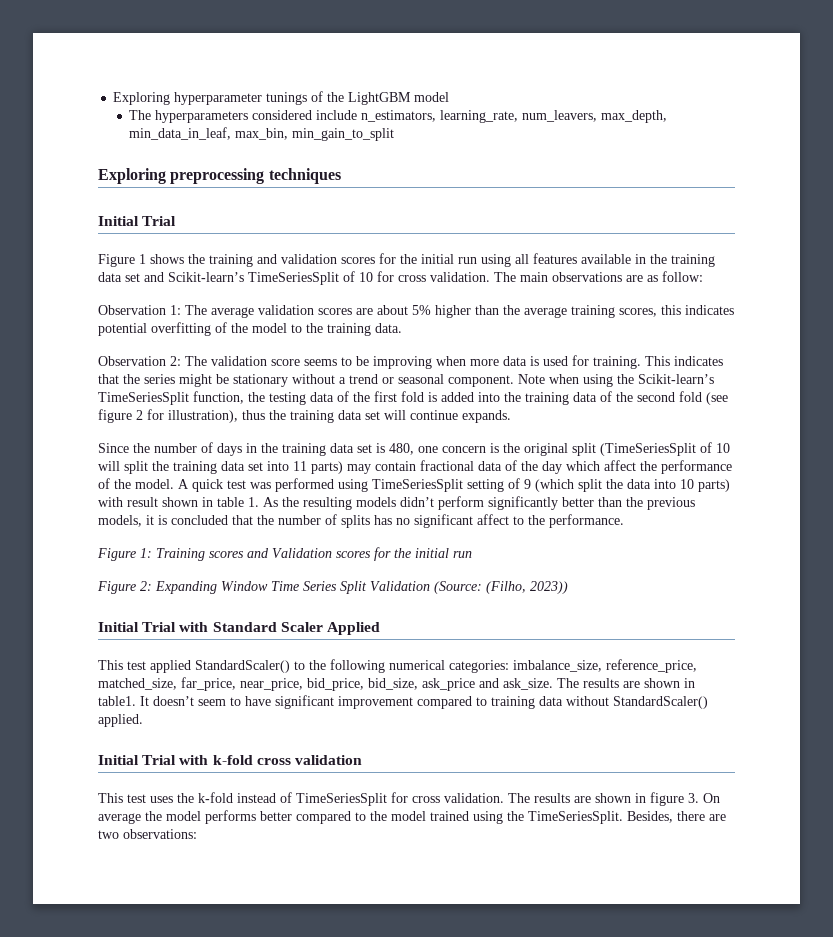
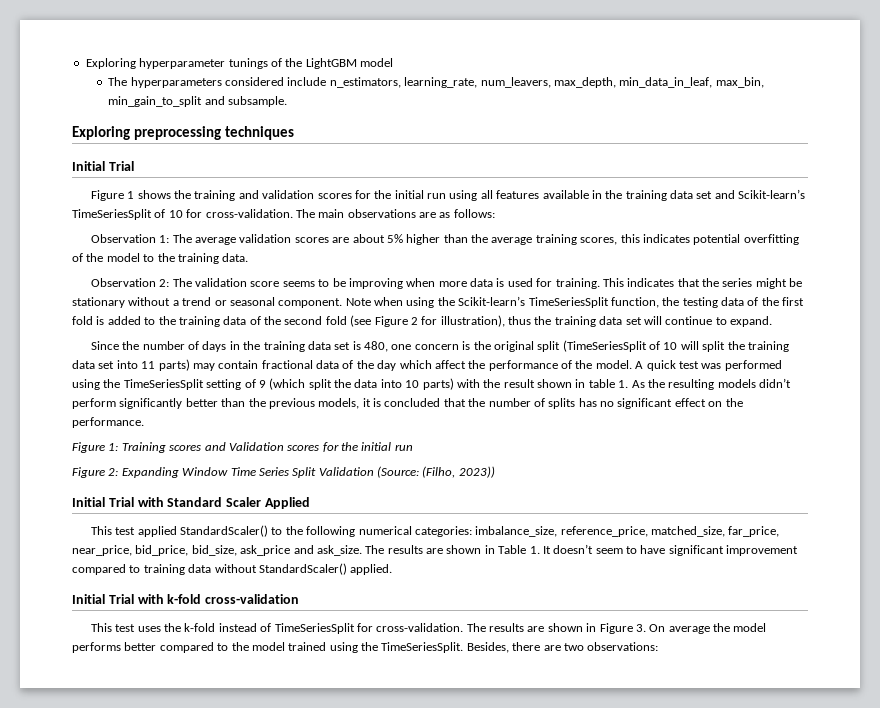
- The hyperparameters considered include n_estimators, learning_rate, num_leavers, max_depth, min_data_in_leaf, max_bin, min_gain_to_split
+ The hyperparameters considered include n_estimators, learning_rate, num_leavers, max_depth, min_data_in_leaf, max_bin, min_gain_to_split and subsample.
- Figure 1 shows the training and validation scores for the initial run using all features available in the training data set and Scikit-learn’s TimeSeriesSplit of 10 for cross validation.
+ Figure 1 shows the training and validation scores for the initial run using all features available in the training data set and Scikit-learn’s TimeSeriesSplit of 10 for cross-validation.
- The main observations are as follow:
+ The main observations are as follows:
- Note when using the Scikit-learn’s TimeSeriesSplit function, the testing data of the first fold is added into the training data of the second fold (see figure 2 for illustration), thus the training data set will continue expands.
+ Note when using the Scikit-learn’s TimeSeriesSplit function, the testing data of the first fold is added to the training data of the second fold (see Figure 2 for illustration), thus the training data set will continue to expand.
- A quick test was performed using TimeSeriesSplit setting of 9 (which split the data into 10 parts) with result shown in table 1. As the resulting models didn’t perform significantly better than the previous models, it is concluded that the number of splits has no significant affect to the performance.
+ A quick test was performed using the TimeSeriesSplit setting of 9 (which split the data into 10 parts) with the result shown in table 1. As the resulting models didn’t perform significantly better than the previous models, it is concluded that the number of splits has no significant effect on the performance.
- The results are shown in table1. It doesn’t seem to have significant improvement compared to training data without StandardScaler() applied.
+ The results are shown in Table 1. It doesn’t seem to have significant improvement compared to training data without StandardScaler() applied.
- Initial Trial with k-fold cross validation
+ Initial Trial with k-fold cross-validation
- This test uses the k-fold instead of TimeSeriesSplit for cross validation. The results are shown in figure 3. On average the model performs better compared to the model trained using the TimeSeriesSplit.
+ This test uses the k-fold instead of TimeSeriesSplit for cross-validation. The results are shown in Figure 3. On average the model performs better compared to the model trained using the TimeSeriesSplit.

